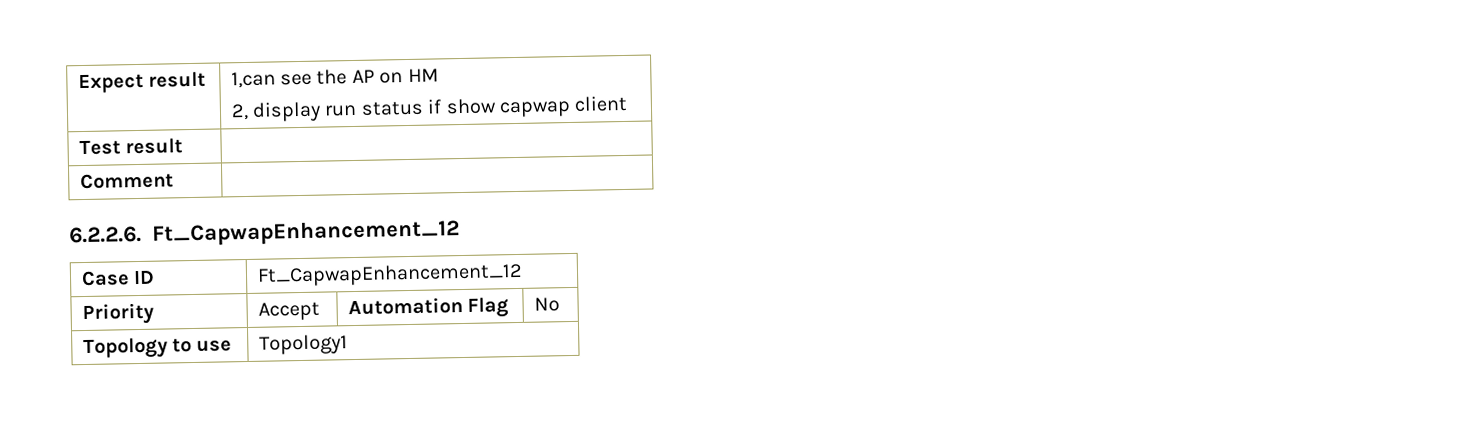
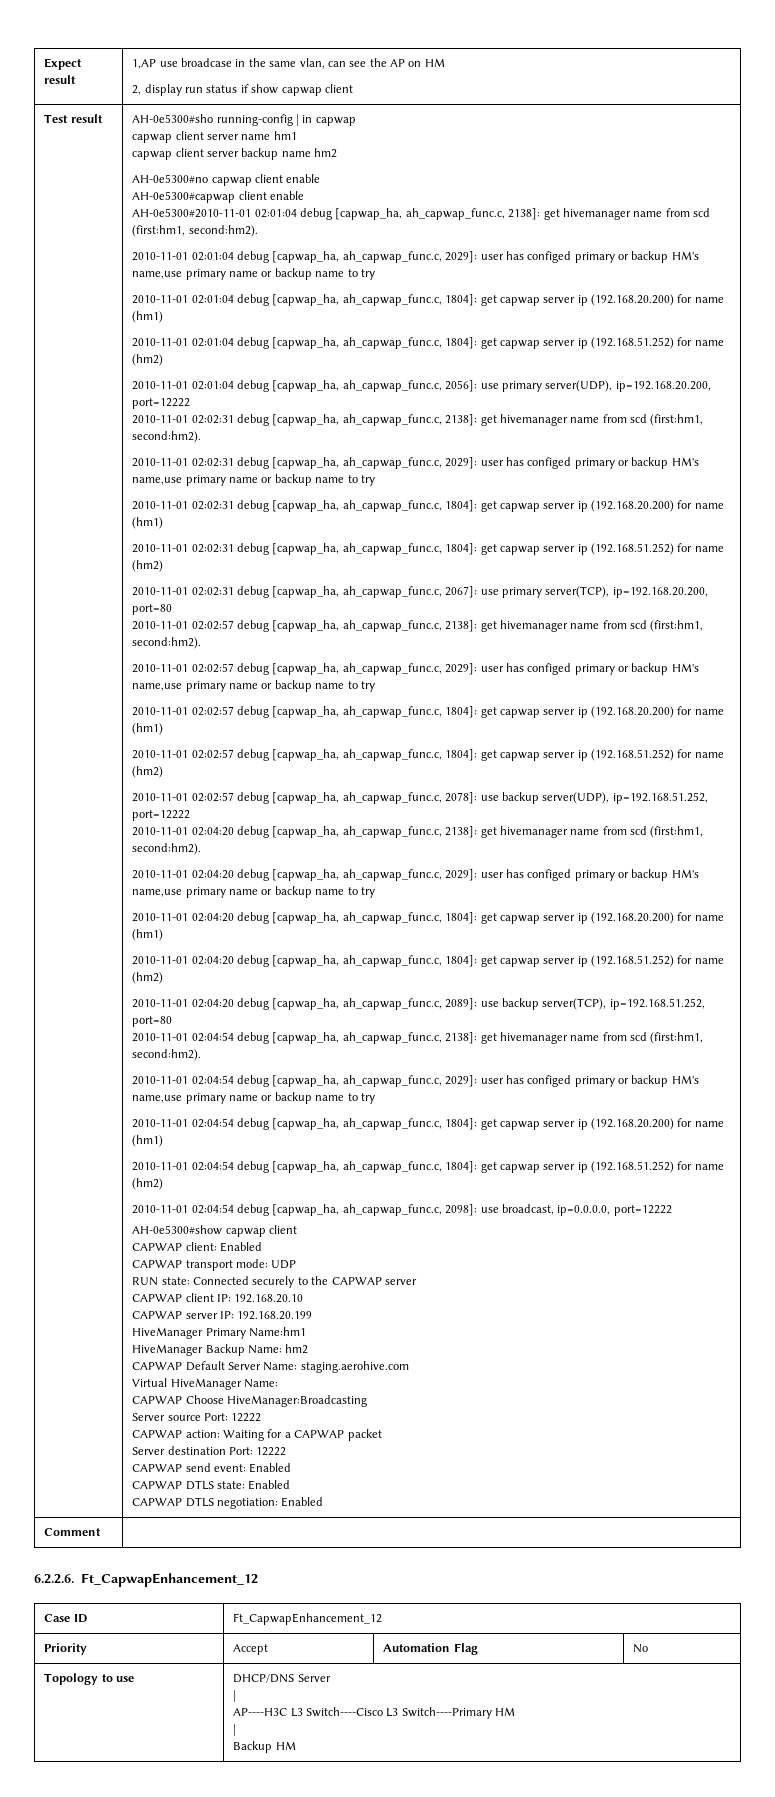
- Expect result | 1,can see the AP on HM
+ Expect result | 1,AP use broadcase in the same vlan, can see the AP on HM
+ AH-0e5300#sho running-config | in capwap
+ capwap client server name hm1
+ capwap client server backup name hm2
+ AH-0e5300#no capwap client enable
+ AH-0e5300#capwap client enable
+ AH-0e5300#2010-11-01 02:01:04 debug [capwap_ha, ah_capwap_func.c, 2138]: get hivemanager name from scd (first:hm1, second:hm2).
+ 2010-11-01 02:01:04 debug [capwap_ha, ah_capwap_func.c, 2029]: user has configed primary or backup HM's name,use primary name or backup name to try
+ 2010-11-01 02:01:04 debug [capwap_ha, ah_capwap_func.c, 1804]: get capwap server ip (192.168.20.200) for name (hm1)
+ 2010-11-01 02:01:04 debug [capwap_ha, ah_capwap_func.c, 1804]: get capwap server ip (192.168.51.252) for name (hm2)
+ 2010-11-01 02:01:04 debug [capwap_ha, ah_capwap_func.c, 2056]: use primary server(UDP), ip=192.168.20.200, port=12222
+ 2010-11-01 02:02:31 debug [capwap_ha, ah_capwap_func.c, 2138]: get hivemanager name from scd (first:hm1, second:hm2).
+ 2010-11-01 02:02:31 debug [capwap_ha, ah_capwap_func.c, 2029]: user has configed primary or backup HM's name,use primary name or backup name to try
+ 2010-11-01 02:02:31 debug [capwap_ha, ah_capwap_func.c, 1804]: get capwap server ip (192.168.20.200) for name (hm1)
+ 2010-11-01 02:02:31 debug [capwap_ha, ah_capwap_func.c, 1804]: get capwap server ip (192.168.51.252) for name (hm2)
+ 2010-11-01 02:02:31 debug [capwap_ha, ah_capwap_func.c, 2067]: use primary server(TCP), ip=192.168.20.200, port=80
+ 2010-11-01 02:02:57 debug [capwap_ha, ah_capwap_func.c, 2138]: get hivemanager name from scd (first:hm1, second:hm2).
+ 2010-11-01 02:02:57 debug [capwap_ha, ah_capwap_func.c, 2029]: user has configed primary or backup HM's name,use primary name or backup name to try
+ 2010-11-01 02:02:57 debug [capwap_ha, ah_capwap_func.c, 1804]: get capwap server ip (192.168.20.200) for name (hm1)
+ 2010-11-01 02:02:57 debug [capwap_ha, ah_capwap_func.c, 1804]: get capwap server ip (192.168.51.252) for name (hm2)
+ 2010-11-01 02:02:57 debug [capwap_ha, ah_capwap_func.c, 2078]: use backup server(UDP), ip=192.168.51.252, port=12222
+ 2010-11-01 02:04:20 debug [capwap_ha, ah_capwap_func.c, 2138]: get hivemanager name from scd (first:hm1, second:hm2).
+ 2010-11-01 02:04:20 debug [capwap_ha, ah_capwap_func.c, 2029]: user has configed primary or backup HM's name,use primary name or backup name to try
+ 2010-11-01 02:04:20 debug [capwap_ha, ah_capwap_func.c, 1804]: get capwap server ip (192.168.20.200) for name (hm1)
+ 2010-11-01 02:04:20 debug [capwap_ha, ah_capwap_func.c, 1804]: get capwap server ip (192.168.51.252) for name (hm2)
+ 2010-11-01 02:04:20 debug [capwap_ha, ah_capwap_func.c, 2089]: use backup server(TCP), ip=192.168.51.252, port=80
+ 2010-11-01 02:04:54 debug [capwap_ha, ah_capwap_func.c, 2138]: get hivemanager name from scd (first:hm1, second:hm2).
+ 2010-11-01 02:04:54 debug [capwap_ha, ah_capwap_func.c, 2029]: user has configed primary or backup HM's name,use primary name or backup name to try
+ 2010-11-01 02:04:54 debug [capwap_ha, ah_capwap_func.c, 1804]: get capwap server ip (192.168.20.200) for name (hm1)
+ 2010-11-01 02:04:54 debug [capwap_ha, ah_capwap_func.c, 1804]: get capwap server ip (192.168.51.252) for name (hm2)
+ 2010-11-01 02:04:54 debug [capwap_ha, ah_capwap_func.c, 2098]: use broadcast, ip=0.0.0.0, port=12222
+ AH-0e5300#show capwap client
+ CAPWAP client: Enabled
+ CAPWAP transport mode: UDP
+ RUN state: Connected securely to the CAPWAP server
+ CAPWAP client IP: 192.168.20.10
+ CAPWAP server IP: 192.168.20.199
+ HiveManager Primary Name:hm1
+ HiveManager Backup Name: hm2
+ CAPWAP Default Server Name: staging.aerohive.com
+ Virtual HiveManager Name:
+ CAPWAP Choose HiveManager:Broadcasting
+ Server source Port: 12222
+ CAPWAP action: Waiting for a CAPWAP packet
+ Server destination Port: 12222
+ CAPWAP send event: Enabled
+ CAPWAP DTLS state: Enabled
+ CAPWAP DTLS negotiation: Enabled
- Topology to use | Topology1
+ Topology to use | DHCP/DNS Server
+ |
+ AP----H3C L3 Switch----Cisco L3 Switch----Primary HM
+ |
+ Backup HM

